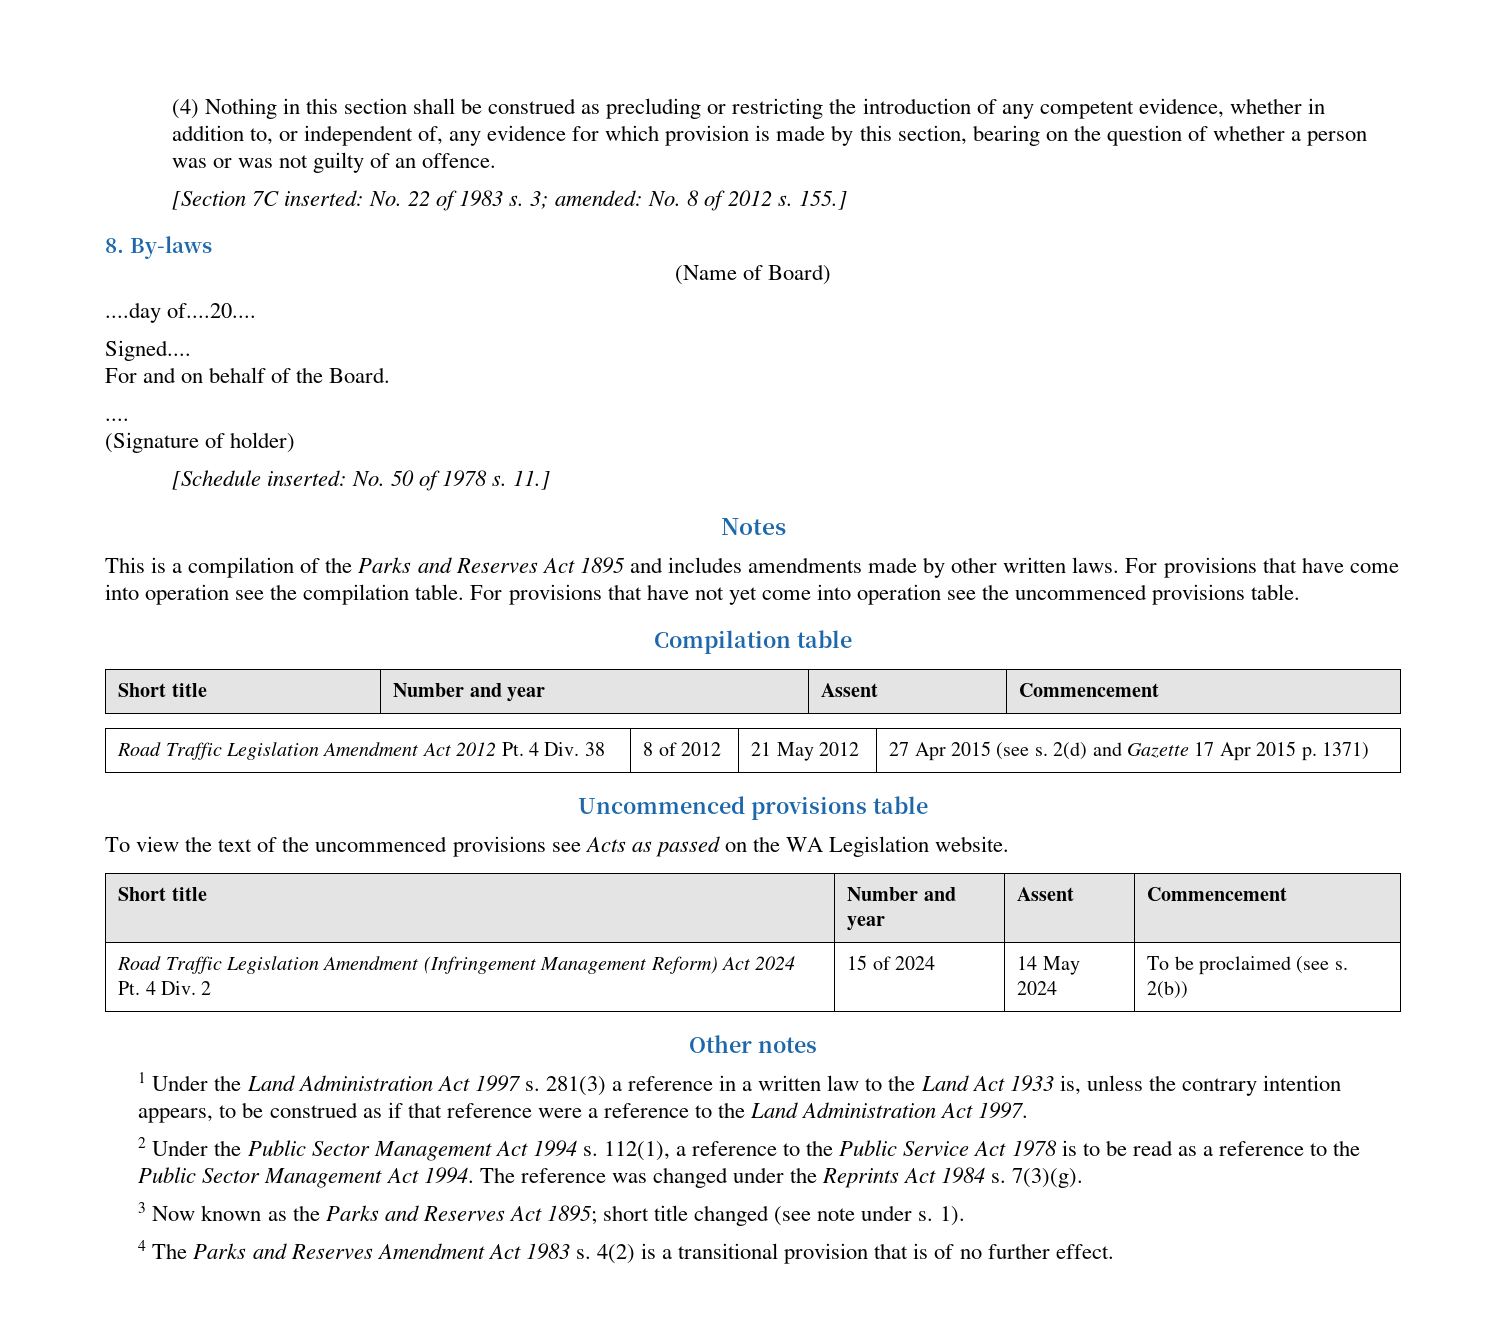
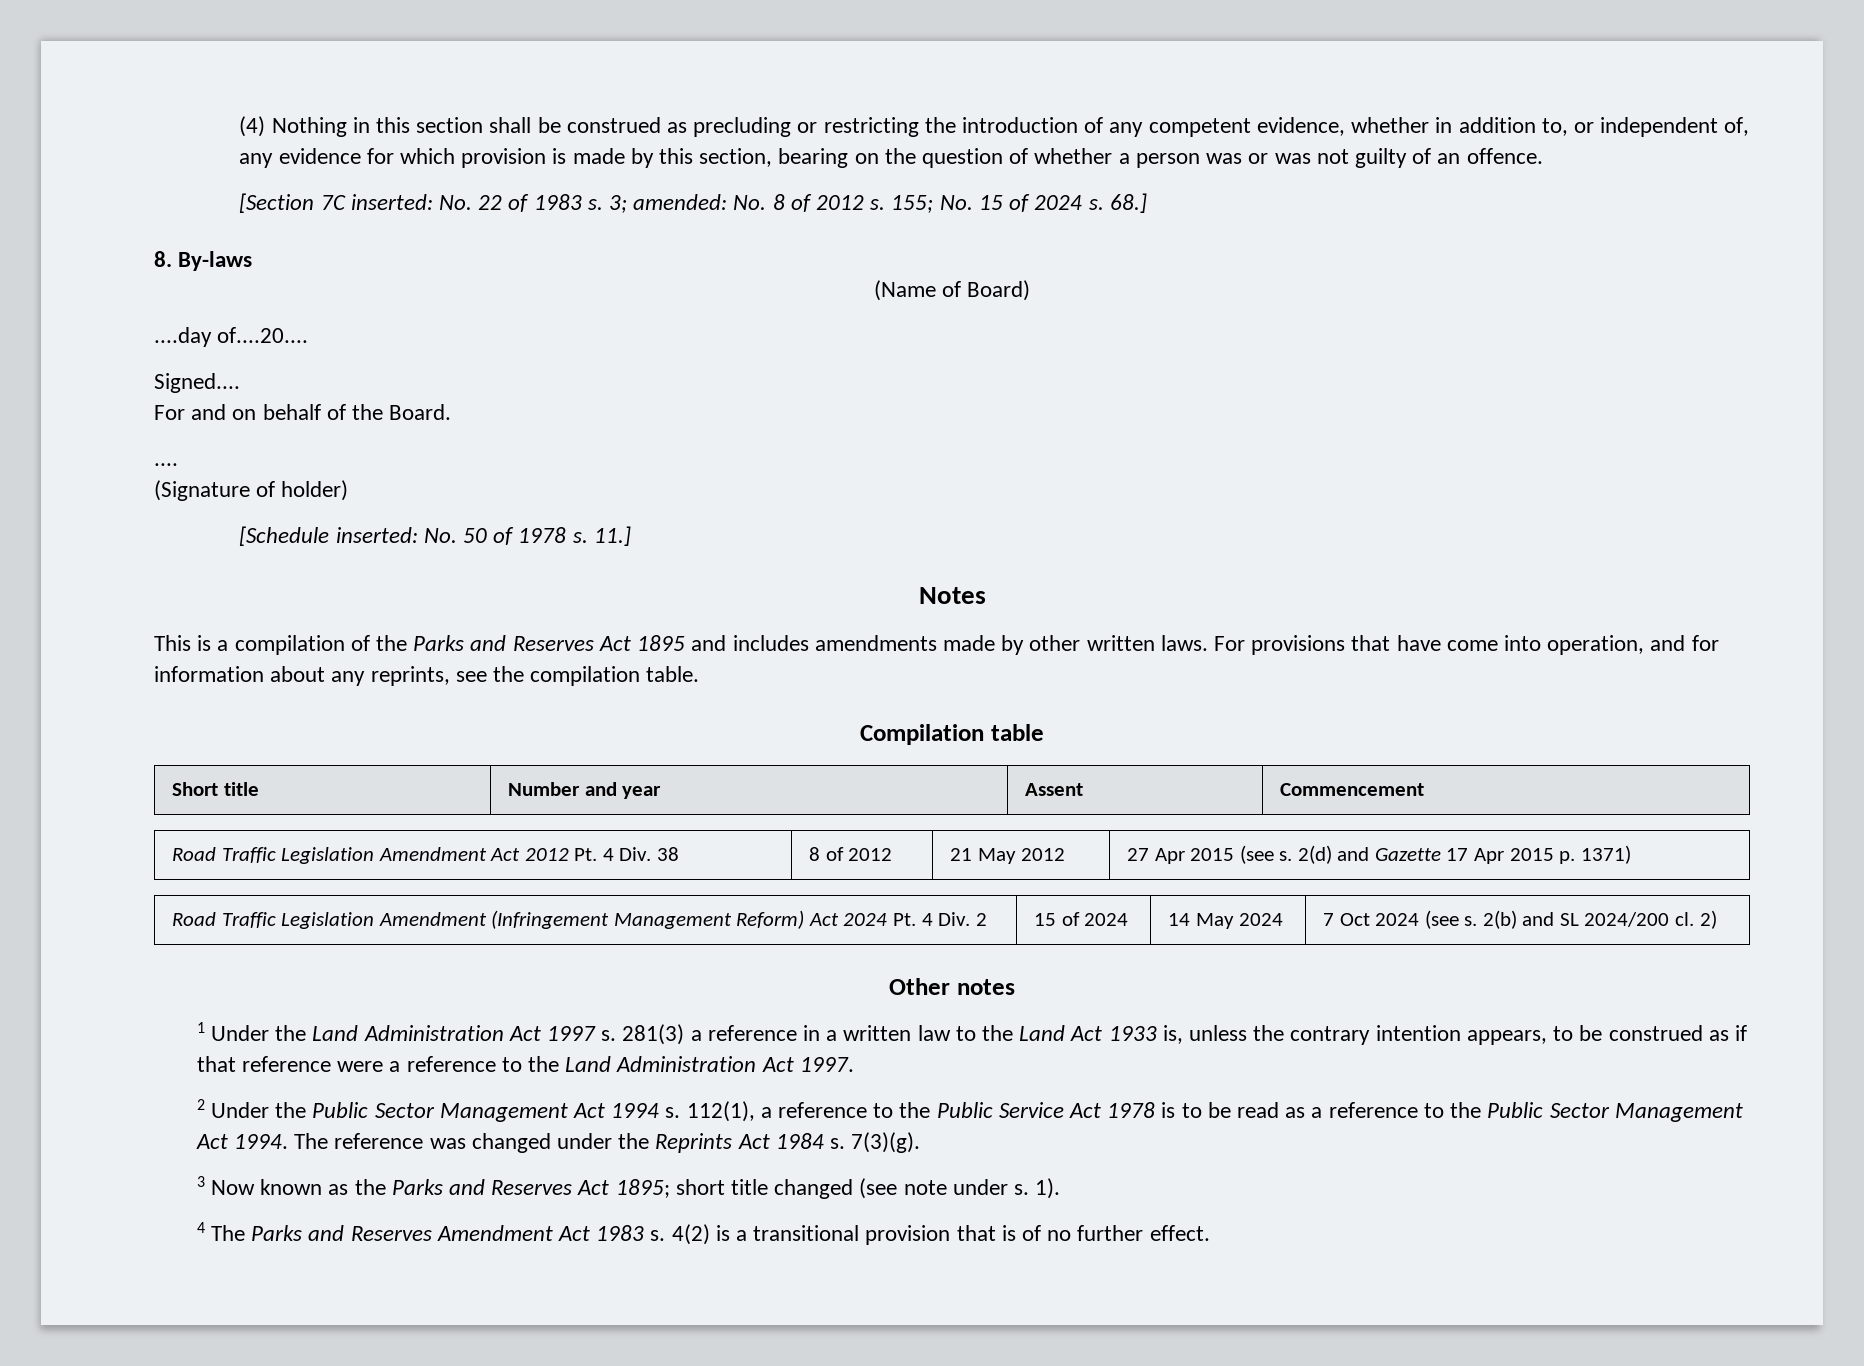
- 155.]
+ 155; No. 15 of 2024 s. 68.]
- For provisions that have come into operation see the compilation table. For provisions that have not yet come into operation see the uncommenced provisions table.
+ For provisions that have come into operation, and for information about any reprints, see the compilation table.
- Uncommenced provisions table
- To view the text of the uncommenced provisions see Acts as passed on the WA Legislation website.
- Short title | Number and year | Assent | Commencement
- Road Traffic Legislation Amendment (Infringement Management Reform) Act 2024 Pt. 4 Div. 2 | 15 of 2024 | 14 May 2024 | To be proclaimed (see s. 2(b))
+ Road Traffic Legislation Amendment (Infringement Management Reform) Act 2024 Pt. 4 Div. 2 | 15 of 2024 | 14 May 2024 | 7 Oct 2024 (see s. 2(b) and SL 2024/200 cl. 2)

